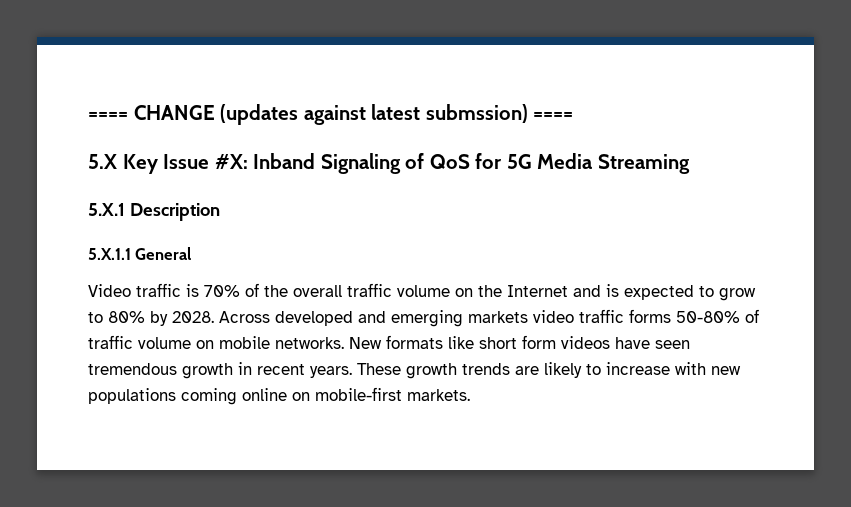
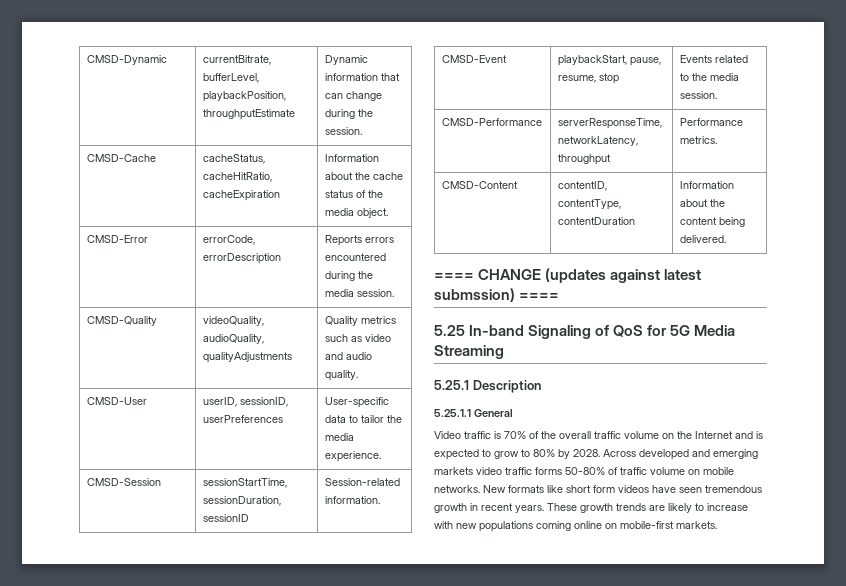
+ CMSD-Dynamic | currentBitrate, bufferLevel, playbackPosition, throughputEstimate | Dynamic information that can change during the session.
+ CMSD-Cache | cacheStatus, cacheHitRatio, cacheExpiration | Information about the cache status of the media object.
+ CMSD-Error | errorCode, errorDescription | Reports errors encountered during the media session.
+ CMSD-Quality | videoQuality, audioQuality, qualityAdjustments | Quality metrics such as video and audio quality.
+ CMSD-User | userID, sessionID, userPreferences | User-specific data to tailor the media experience.
+ CMSD-Session | sessionStartTime, sessionDuration, sessionID | Session-related information.
+ CMSD-Event | playbackStart, pause, resume, stop | Events related to the media session.
+ CMSD-Performance | serverResponseTime, networkLatency, throughput | Performance metrics.
+ CMSD-Content | contentID, contentType, contentDuration | Information about the content being delivered.
- 5.X Key Issue #X: Inband Signaling of QoS for 5G Media Streaming
+ 5.25 In-band Signaling of QoS for 5G Media Streaming
- 5.X.1 Description
+ 5.25.1 Description
- 5.X.1.1 General
+ 5.25.1.1 General

